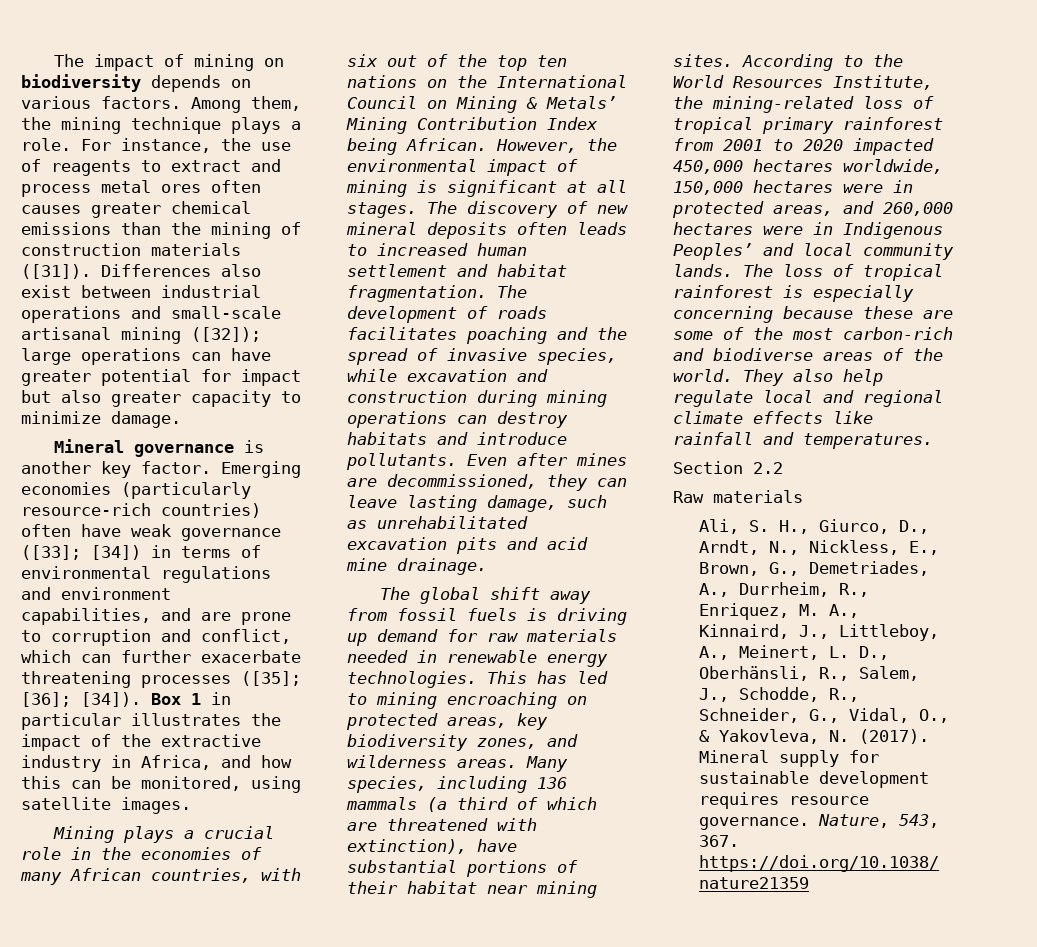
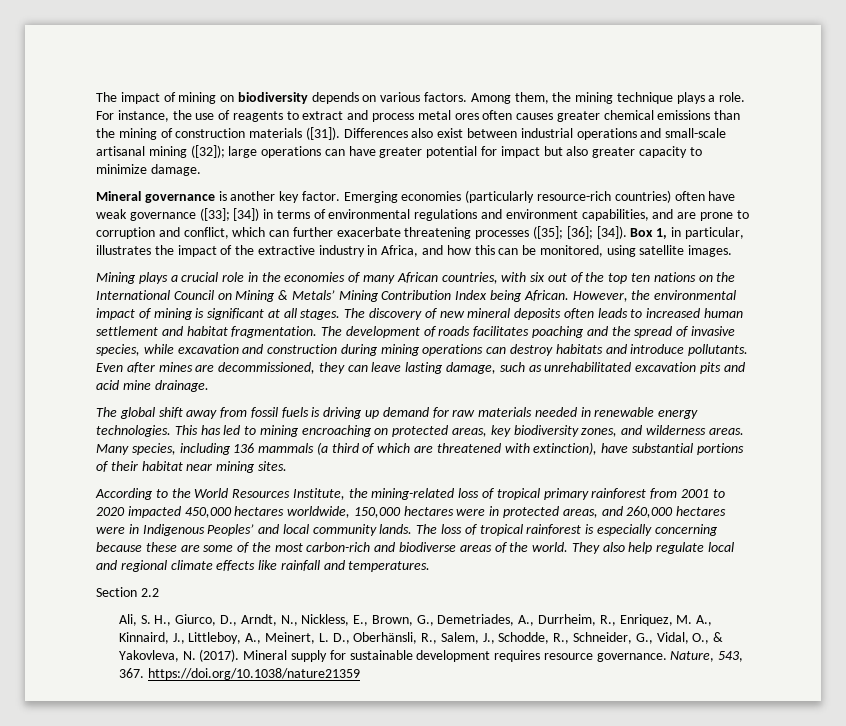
- Box 1 in particular illustrates the impact of the extractive industry in Africa, and how this can be monitored, using satellite images.
+ Box 1, in particular, illustrates the impact of the extractive industry in Africa, and how this can be monitored, using satellite images.
- Many species, including 136 mammals (a third of which are threatened with extinction), have substantial portions of their habitat near mining sites. According to the World Resources Institute, the mining-related loss of tropical primary rainforest from 2001 to 2020 impacted 450,000 hectares worldwide, 150,000 hectares were in protected areas, and 260,000 hectares were in Indigenous Peoples’ and local community lands.
+ Many species, including 136 mammals (a third of which are threatened with extinction), have substantial portions of their habitat near mining sites.
+ According to the World Resources Institute, the mining-related loss of tropical primary rainforest from 2001 to 2020 impacted 450,000 hectares worldwide, 150,000 hectares were in protected areas, and 260,000 hectares were in Indigenous Peoples’ and local community lands.
- Raw materials

